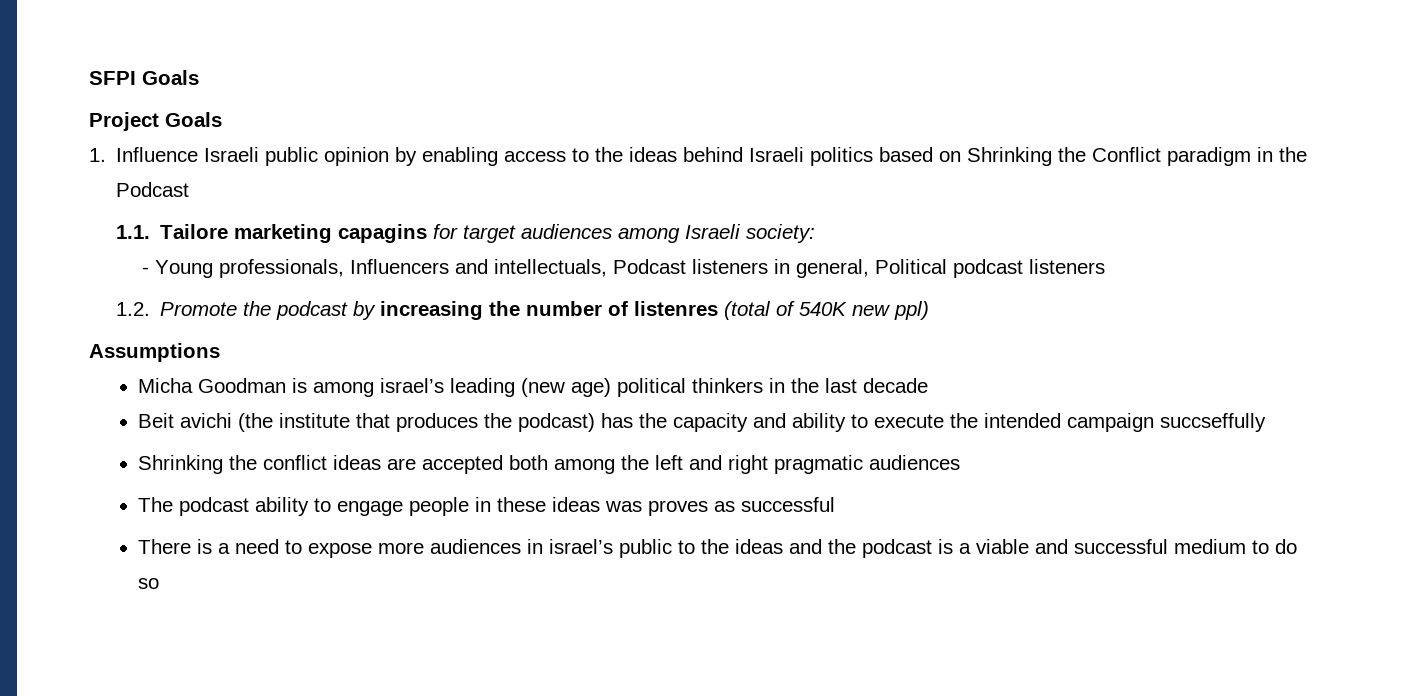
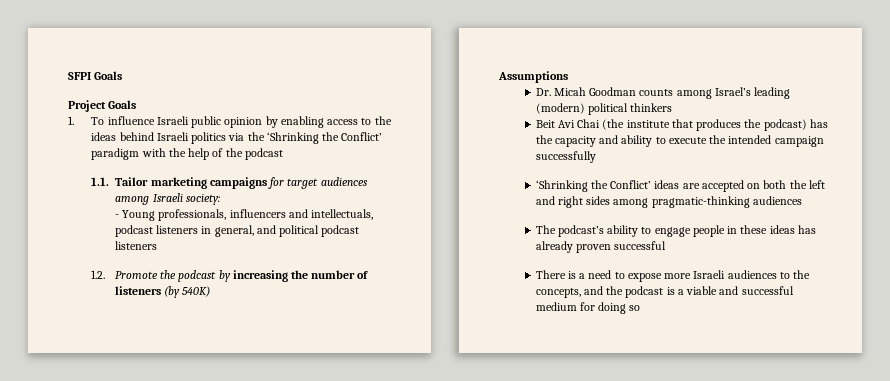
- 1. Influence Israeli public opinion by enabling access to the ideas behind Israeli politics based on Shrinking the Conflict paradigm in the Podcast
- 1.1. Tailore marketing capagins for target audiences among Israeli society:
+ 1. To influence Israeli public opinion by enabling access to the ideas behind Israeli politics via the ‘Shrinking the Conflict’ paradigm with the help of the podcast
+ 1.1. Tailor marketing campaigns for target audiences among Israeli society:
- - Young professionals, Influencers and intellectuals, Podcast listeners in general, Political podcast listeners
+ - Young professionals, influencers and intellectuals, podcast listeners in general, and political podcast listeners
- 1.2. Promote the podcast by increasing the number of listenres (total of 540K new ppl)
+ 1.2. Promote the podcast by increasing the number of listeners (by 540K)
  Assumptions
- Micha Goodman is among israel’s leading (new age) political thinkers in the last decade
+ Dr. Micah Goodman counts among Israel’s leading (modern) political thinkers
- Beit avichi (the institute that produces the podcast) has the capacity and ability to execute the intended campaign succseffully
- Shrinking the conflict ideas are accepted both among the left and right pragmatic audiences
+ Beit Avi Chai (the institute that produces the podcast) has the capacity and ability to execute the intended campaign successfully
+ ‘Shrinking the Conflict’ ideas are accepted on both the left and right sides among pragmatic-thinking audiences
- The podcast ability to engage people in these ideas was proves as successful
+ The podcast’s ability to engage people in these ideas has already proven successful
- There is a need to expose more audiences in israel’s public to the ideas and the podcast is a viable and successful medium to do so
+ There is a need to expose more Israeli audiences to the concepts, and the podcast is a viable and successful medium for doing so

